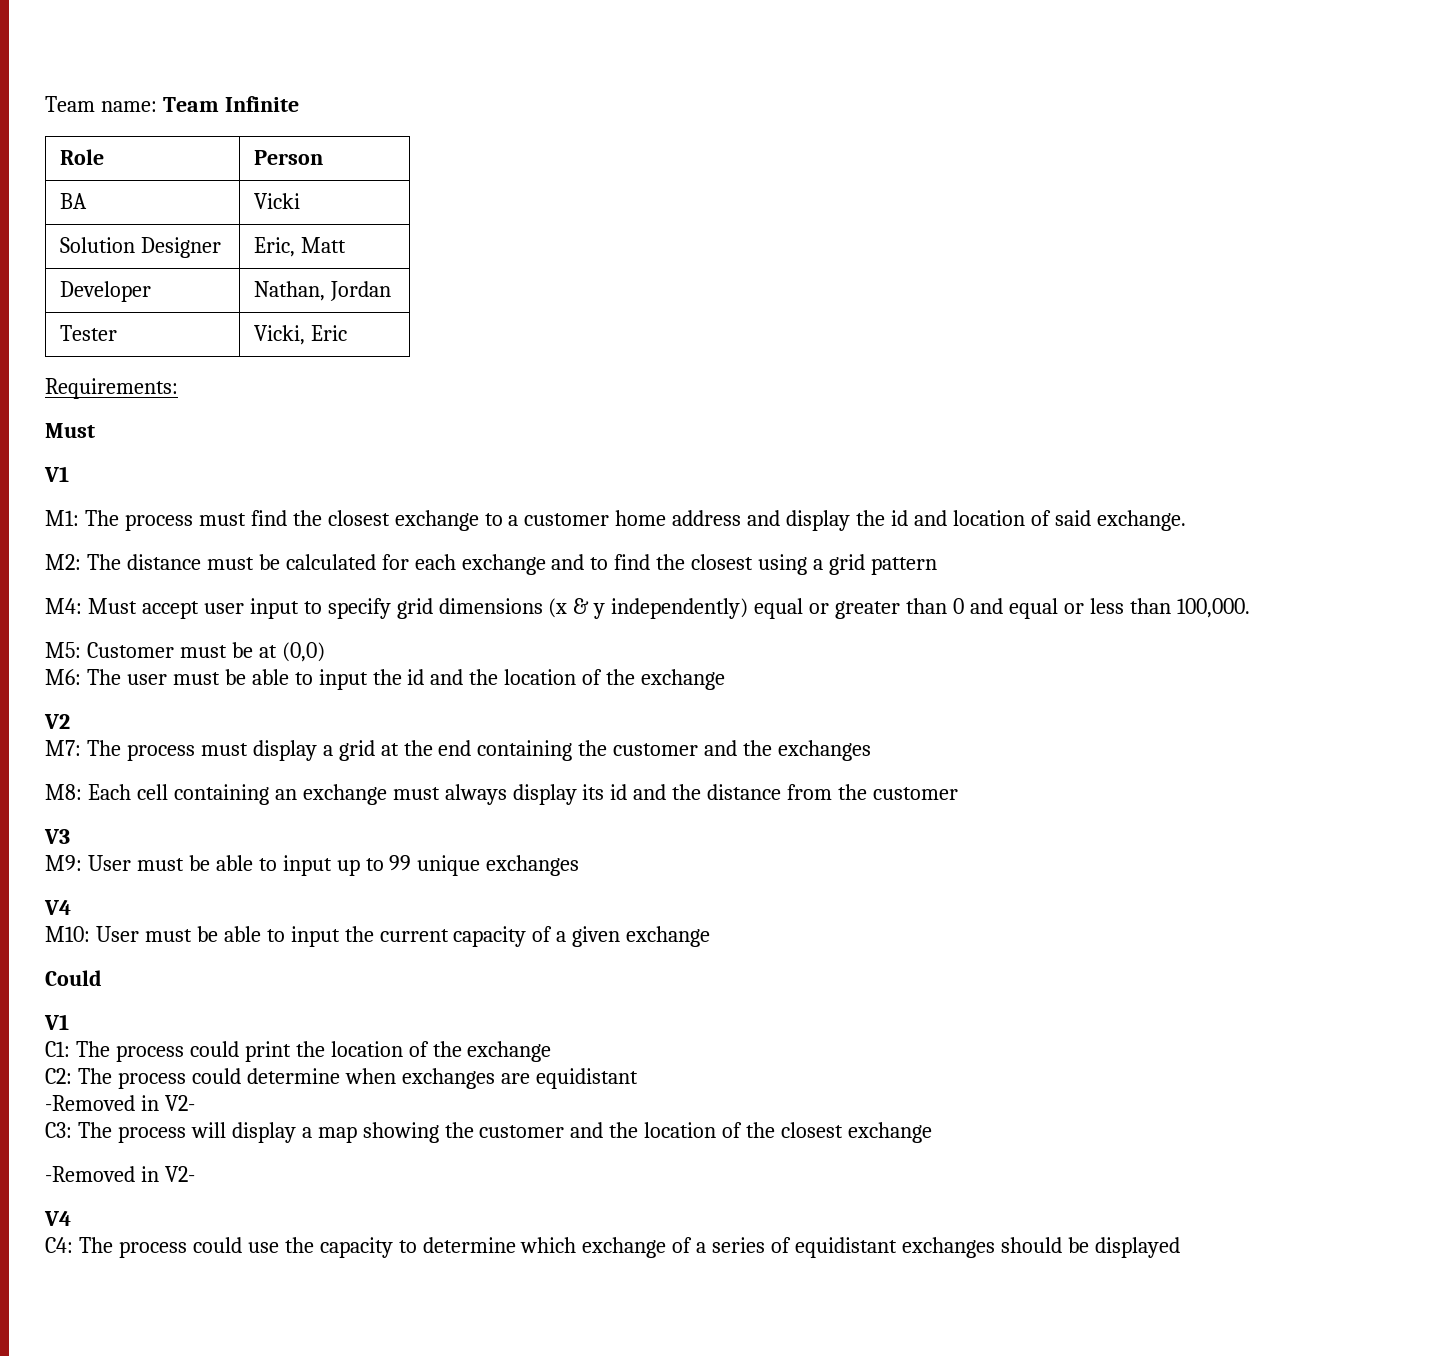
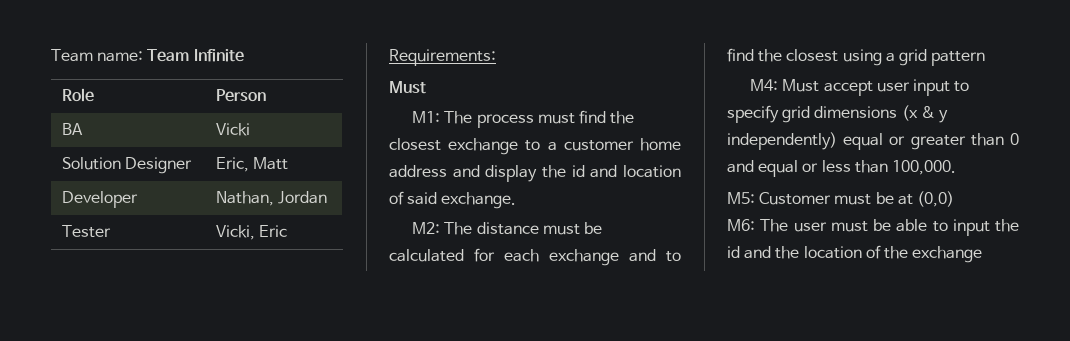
  Requirements:
  Must
- V1
- V2
- M7: The process must display a grid at the end containing the customer and the exchanges
- M8: Each cell containing an exchange must always display its id and the distance from the customer
- V3
- M9: User must be able to input up to 99 unique exchanges
- V4
- M10: User must be able to input the current capacity of a given exchange
- Could
- V1
- C1: The process could print the location of the exchange
- C2: The process could determine when exchanges are equidistant
- -Removed in V2-
- C3: The process will display a map showing the customer and the location of the closest exchange
- -Removed in V2-
- V4
- C4: The process could use the capacity to determine which exchange of a series of equidistant exchanges should be displayed

